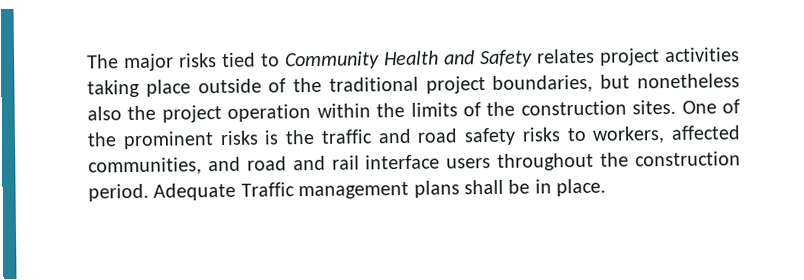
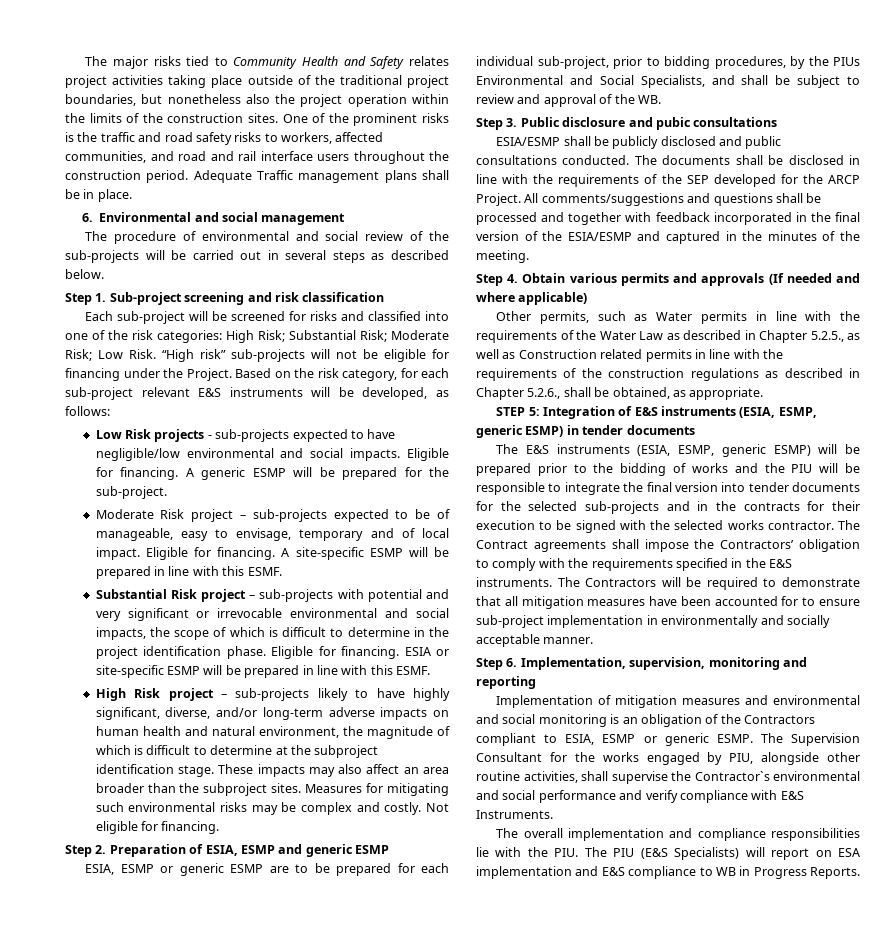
+ 6. Environmental and social management
+ The procedure of environmental and social review of the sub-projects will be carried out in several steps as described below.
+ Step 1. Sub-project screening and risk classification
+ Each sub-project will be screened for risks and classified into one of the risk categories: High Risk; Substantial Risk; Moderate Risk; Low Risk. “High risk” sub-projects will not be eligible for financing under the Project. Based on the risk category, for each sub-project relevant E&S instruments will be developed, as follows:
+ Low Risk projects - sub-projects expected to have negligible/low environmental and social impacts. Eligible for financing. A generic ESMP will be prepared for the sub-project.
+ Moderate Risk project – sub-projects expected to be of manageable, easy to envisage, temporary and of local impact. Eligible for financing. A site-specific ESMP will be prepared in line with this ESMF.
+ Substantial Risk project – sub-projects with potential and very significant or irrevocable environmental and social impacts, the scope of which is difficult to determine in the project identification phase. Eligible for financing. ESIA or site-specific ESMP will be prepared in line with this ESMF.
+ High Risk project – sub-projects likely to have highly significant, diverse, and/or long-term adverse impacts on human health and natural environment, the magnitude of which is difficult to determine at the subproject identification stage. These impacts may also affect an area broader than the subproject sites. Measures for mitigating such environmental risks may be complex and costly. Not eligible for financing.
+ Step 2. Preparation of ESIA, ESMP and generic ESMP
+ ESIA, ESMP or generic ESMP are to be prepared for each individual sub-project, prior to bidding procedures, by the PIUs Environmental and Social Specialists, and shall be subject to review and approval of the WB.
+ Step 3. Public disclosure and pubic consultations
+ ESIA/ESMP shall be publicly disclosed and public consultations conducted. The documents shall be disclosed in line with the requirements of the SEP developed for the ARCP Project. All comments/suggestions and questions shall be processed and together with feedback incorporated in the final version of the ESIA/ESMP and captured in the minutes of the meeting.
+ Step 4. Obtain various permits and approvals (If needed and where applicable)
+ Other permits, such as Water permits in line with the requirements of the Water Law as described in Chapter 5.2.5., as well as Construction related permits in line with the requirements of the construction regulations as described in Chapter 5.2.6., shall be obtained, as appropriate.
+ STEP 5: Integration of E&S instruments (ESIA, ESMP, generic ESMP) in tender documents
+ The E&S instruments (ESIA, ESMP, generic ESMP) will be prepared prior to the bidding of works and the PIU will be responsible to integrate the final version into tender documents for the selected sub-projects and in the contracts for their execution to be signed with the selected works contractor. The Contract agreements shall impose the Contractors’ obligation to comply with the requirements specified in the E&S instruments. The Contractors will be required to demonstrate that all mitigation measures have been accounted for to ensure sub-project implementation in environmentally and socially acceptable manner.
+ Step 6. Implementation, supervision, monitoring and reporting
+ Implementation of mitigation measures and environmental and social monitoring is an obligation of the Contractors compliant to ESIA, ESMP or generic ESMP. The Supervision Consultant for the works engaged by PIU, alongside other routine activities, shall supervise the Contractor`s environmental and social performance and verify compliance with E&S Instruments.
+ The overall implementation and compliance responsibilities lie with the PIU. The PIU (E&S Specialists) will report on ESA implementation and E&S compliance to WB in Progress Reports.

